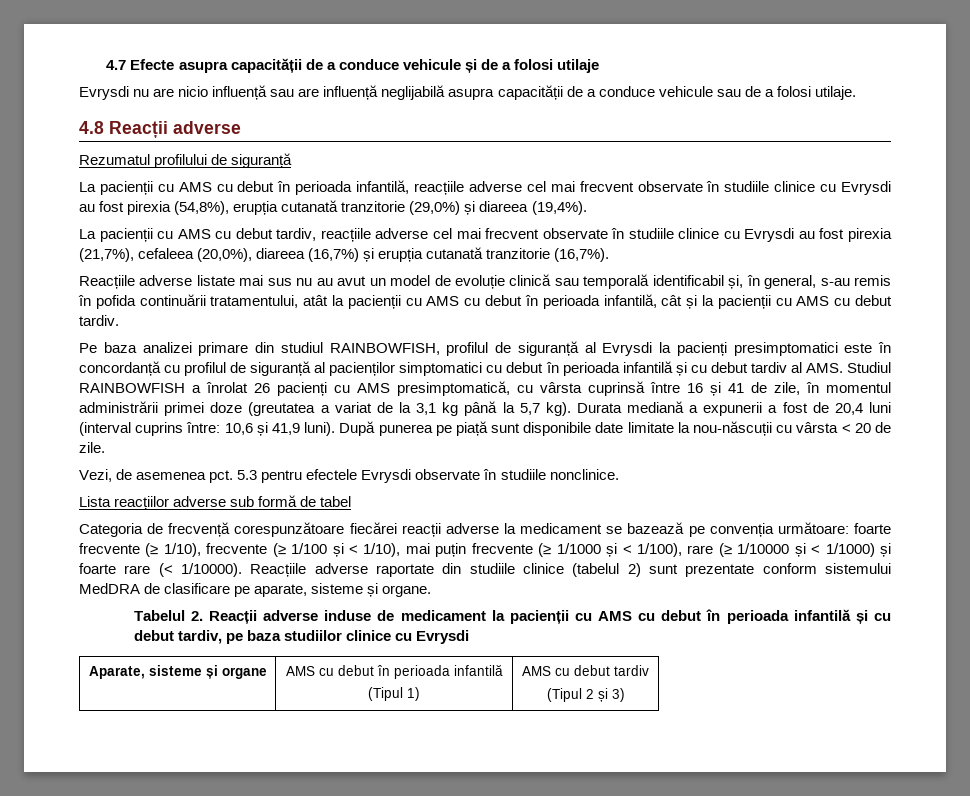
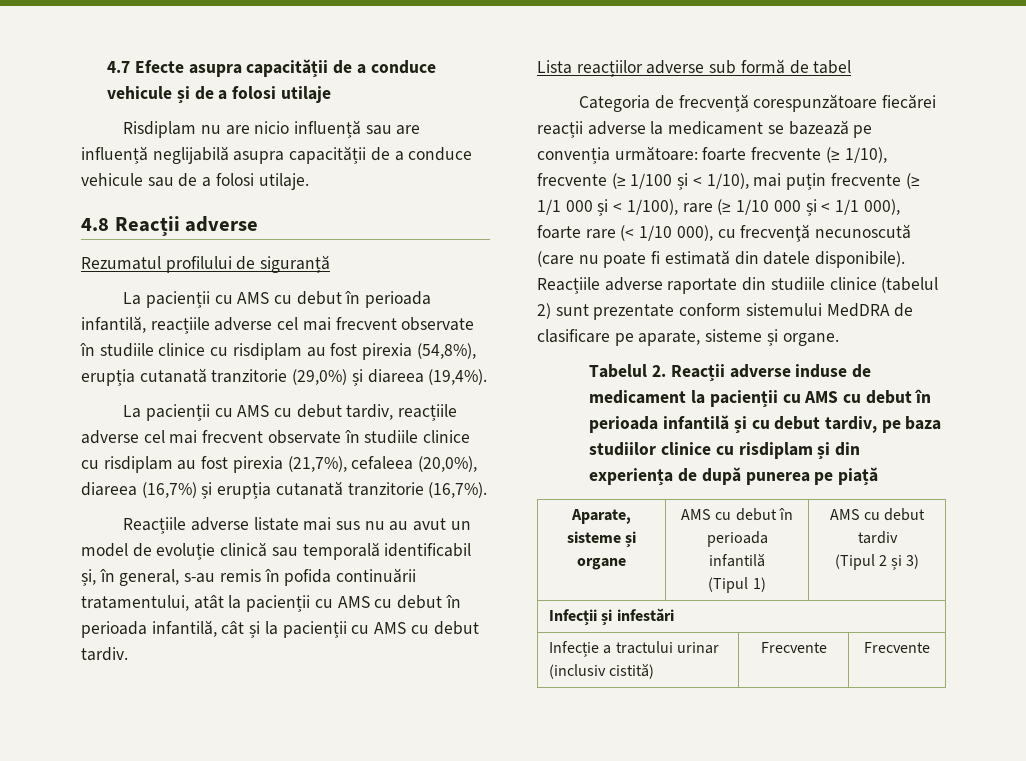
- Evrysdi nu are nicio influență sau are influență neglijabilă asupra capacității de a conduce vehicule sau de a folosi utilaje.
+ Risdiplam nu are nicio influență sau are influență neglijabilă asupra capacității de a conduce vehicule sau de a folosi utilaje.
- La pacienții cu AMS cu debut în perioada infantilă, reacțiile adverse cel mai frecvent observate în studiile clinice cu Evrysdi au fost pirexia (54,8%), erupția cutanată tranzitorie (29,0%) și diareea (19,4%).
+ La pacienții cu AMS cu debut în perioada infantilă, reacțiile adverse cel mai frecvent observate în studiile clinice cu risdiplam au fost pirexia (54,8%), erupția cutanată tranzitorie (29,0%) și diareea (19,4%).
- La pacienții cu AMS cu debut tardiv, reacțiile adverse cel mai frecvent observate în studiile clinice cu Evrysdi au fost pirexia (21,7%), cefaleea (20,0%), diareea (16,7%) și erupția cutanată tranzitorie (16,7%).
+ La pacienții cu AMS cu debut tardiv, reacțiile adverse cel mai frecvent observate în studiile clinice cu risdiplam au fost pirexia (21,7%), cefaleea (20,0%), diareea (16,7%) și erupția cutanată tranzitorie (16,7%).
- Pe baza analizei primare din studiul RAINBOWFISH, profilul de siguranță al Evrysdi la pacienți presimptomatici este în concordanță cu profilul de siguranță al pacienților simptomatici cu debut în perioada infantilă și cu debut tardiv al AMS. Studiul RAINBOWFISH a înrolat 26 pacienți cu AMS presimptomatică, cu vârsta cuprinsă între 16 și 41 de zile, în momentul administrării primei doze (greutatea a variat de la 3,1 kg până la 5,7 kg). Durata mediană a expunerii a fost de 20,4 luni (interval cuprins între: 10,6 și 41,9 luni). După punerea pe piață sunt disponibile date limitate la nou-născuții cu vârsta < 20 de zile.
- Vezi, de asemenea pct. 5.3 pentru efectele Evrysdi observate în studiile nonclinice.
- Categoria de frecvență corespunzătoare fiecărei reacții adverse la medicament se bazează pe convenția următoare: foarte frecvente (≥ 1/10), frecvente (≥ 1/100 și < 1/10), mai puțin frecvente (≥ 1/1000 și < 1/100), rare (≥ 1/10000 și < 1/1000) și foarte rare (< 1/10000).
+ Categoria de frecvență corespunzătoare fiecărei reacții adverse la medicament se bazează pe convenția următoare: foarte frecvente (≥ 1/10), frecvente (≥ 1/100 și < 1/10), mai puțin frecvente (≥ 1/1 000 și < 1/100), rare (≥ 1/10 000 și < 1/1 000), foarte rare (< 1/10 000), cu frecvenţă necunoscută (care nu poate fi estimată din datele disponibile).
- Tabelul 2. Reacții adverse induse de medicament la pacienții cu AMS cu debut în perioada infantilă și cu debut tardiv, pe baza studiilor clinice cu Evrysdi
+ Tabelul 2. Reacții adverse induse de medicament la pacienții cu AMS cu debut în perioada infantilă și cu debut tardiv, pe baza studiilor clinice cu risdiplam și din experiența de după punerea pe piață
+ Infecții și infestări
+ Infecție a tractului urinar (inclusiv cistită) | Frecvente | Frecvente

